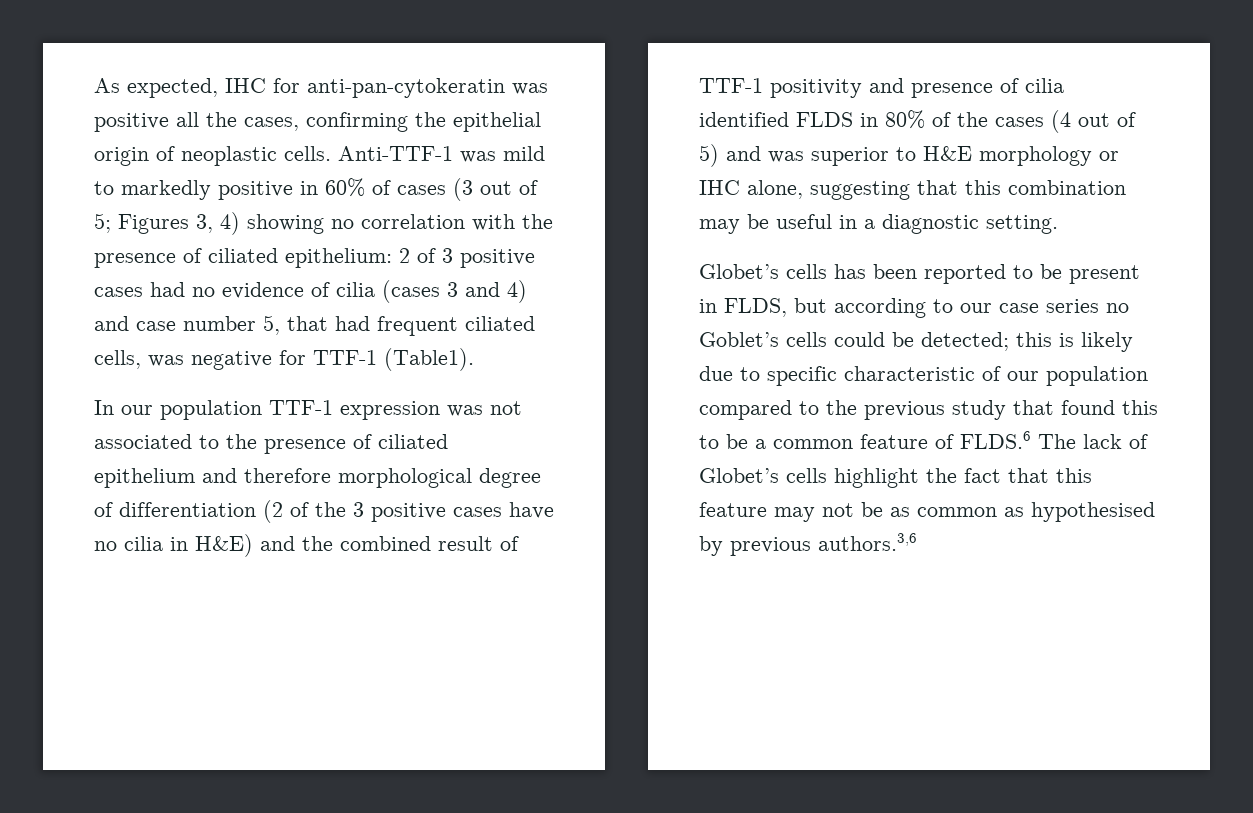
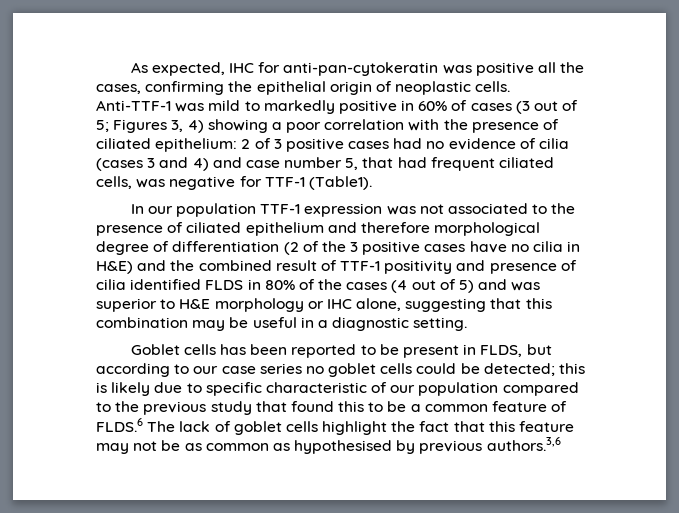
- Anti-TTF-1 was mild to markedly positive in 60% of cases (3 out of 5; Figures 3, 4) showing no correlation with the presence of ciliated epithelium: 2 of 3 positive cases had no evidence of cilia (cases 3 and 4) and case number 5, that had frequent ciliated cells, was negative for TTF-1 (Table1).
+ Anti-TTF-1 was mild to markedly positive in 60% of cases (3 out of 5; Figures 3, 4) showing a poor correlation with the presence of ciliated epithelium: 2 of 3 positive cases had no evidence of cilia (cases 3 and 4) and case number 5, that had frequent ciliated cells, was negative for TTF-1 (Table1).
- Globet’s cells has been reported to be present in FLDS, but according to our case series no Goblet’s cells could be detected;
+ Goblet cells has been reported to be present in FLDS, but according to our case series no goblet cells could be detected;
- this is likely due to specific characteristic of our population compared to the previous study that found this to be a common feature of FLDS.6 The lack of Globet’s cells highlight the fact that this feature may not be as common as hypothesised by previous authors.3,6
+ this is likely due to specific characteristic of our population compared to the previous study that found this to be a common feature of FLDS.6 The lack of goblet cells highlight the fact that this feature may not be as common as hypothesised by previous authors.3,6

